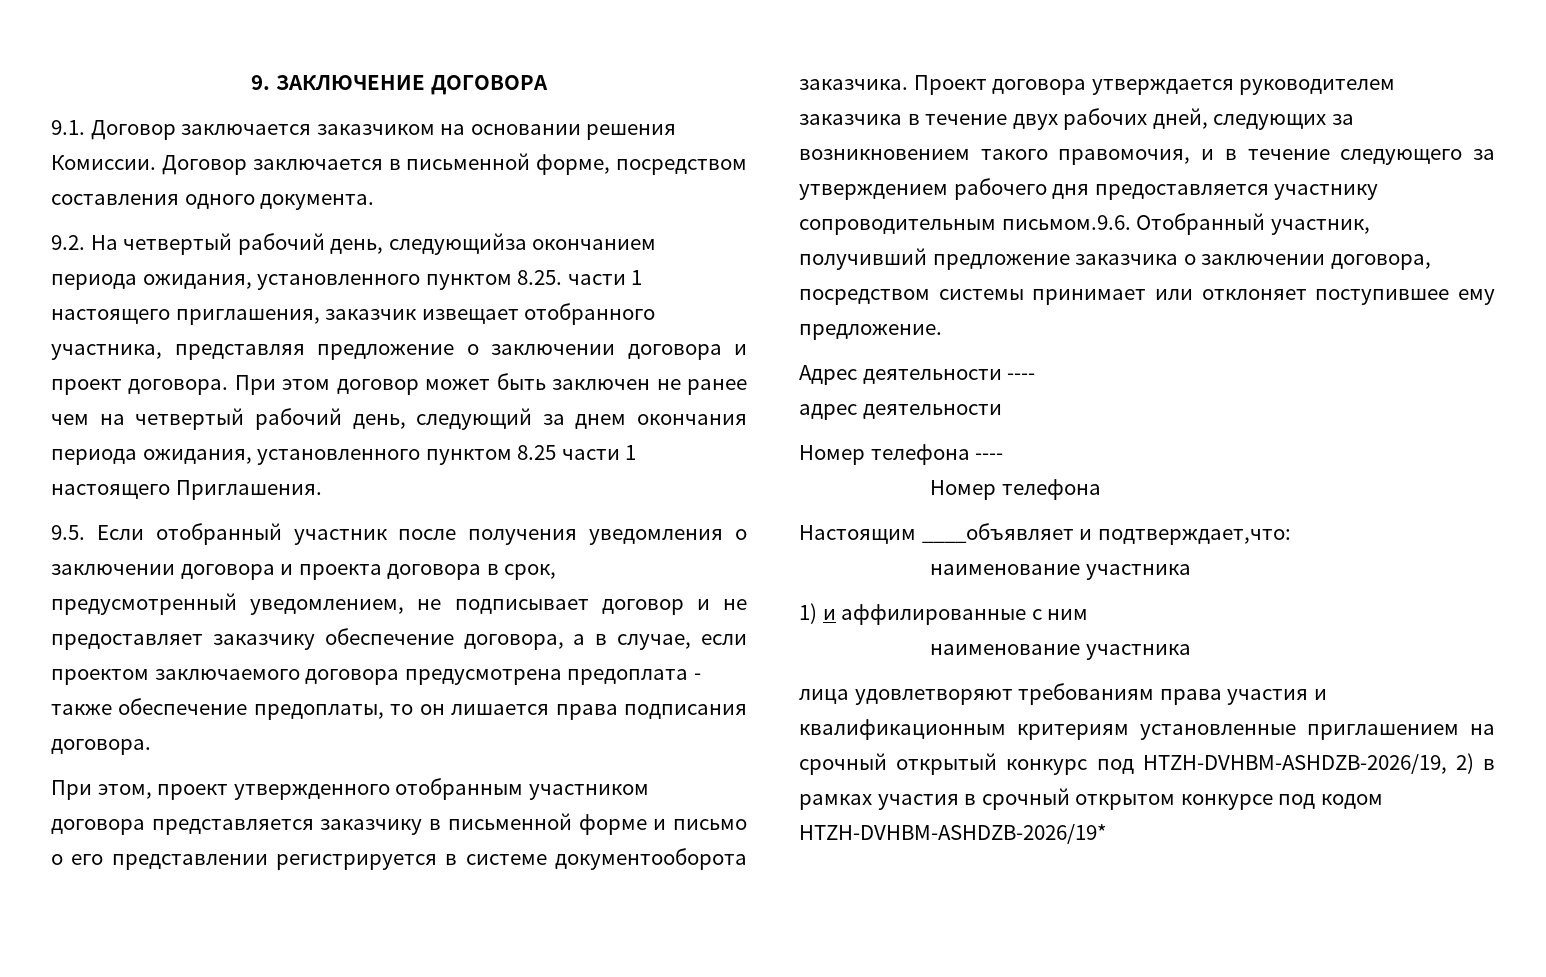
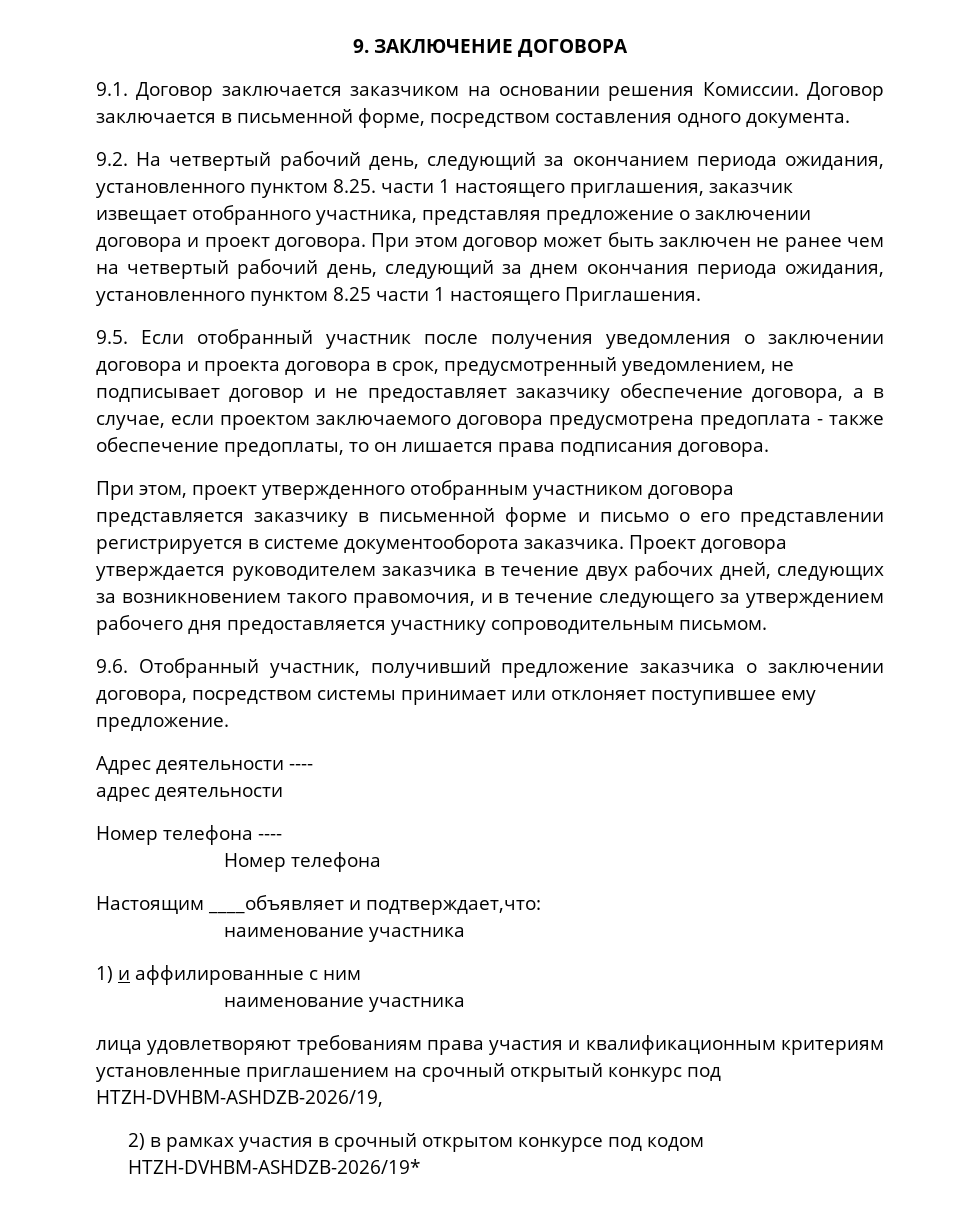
- 9.2. На четвертый рабочий день, следующийза окончанием периода ожидания, установленного пунктом 8.25. части 1 настоящего приглашения, заказчик извещает отобранного участника, представляя предложение о заключении договора и проект договора.
+ 9.2. На четвертый рабочий день, следующий за окончанием периода ожидания, установленного пунктом 8.25. части 1 настоящего приглашения, заказчик извещает отобранного участника, представляя предложение о заключении договора и проект договора.
- Проект договора утверждается руководителем заказчика в течение двух рабочих дней, следующих за возникновением такого правомочия, и в течение следующего за утверждением рабочего дня предоставляется участнику сопроводительным письмом.9.6. Отобранный участник, получивший предложение заказчика о заключении договора, посредством системы принимает или отклоняет поступившее ему предложение.
+ Проект договора утверждается руководителем заказчика в течение двух рабочих дней, следующих за возникновением такого правомочия, и в течение следующего за утверждением рабочего дня предоставляется участнику сопроводительным письмом.
+ 9.6. Отобранный участник, получивший предложение заказчика о заключении договора, посредством системы принимает или отклоняет поступившее ему предложение.
- лица удовлетворяют требованиям права участия и квалификационным критериям установленные приглашением на срочный открытый конкурс под HTZH-DVHBM-ASHDZB-2026/19, 2) в рамках участия в срочный открытом конкурсе под кодом HTZH-DVHBM-ASHDZB-2026/19*
+ лица удовлетворяют требованиям права участия и квалификационным критериям установленные приглашением на срочный открытый конкурс под HTZH-DVHBM-ASHDZB-2026/19,
+ 2) в рамках участия в срочный открытом конкурсе под кодом HTZH-DVHBM-ASHDZB-2026/19*

